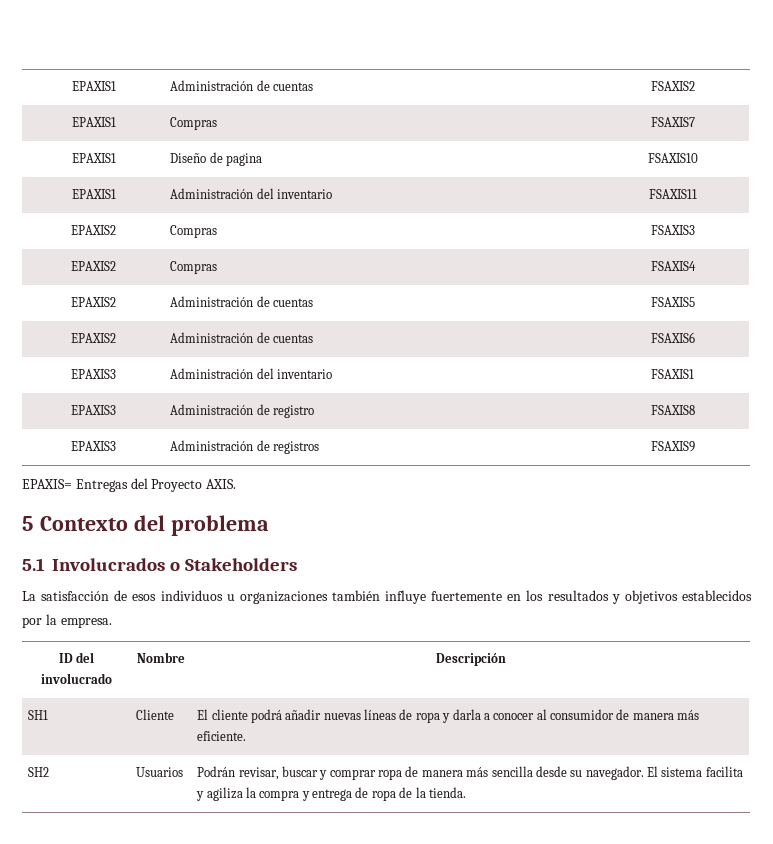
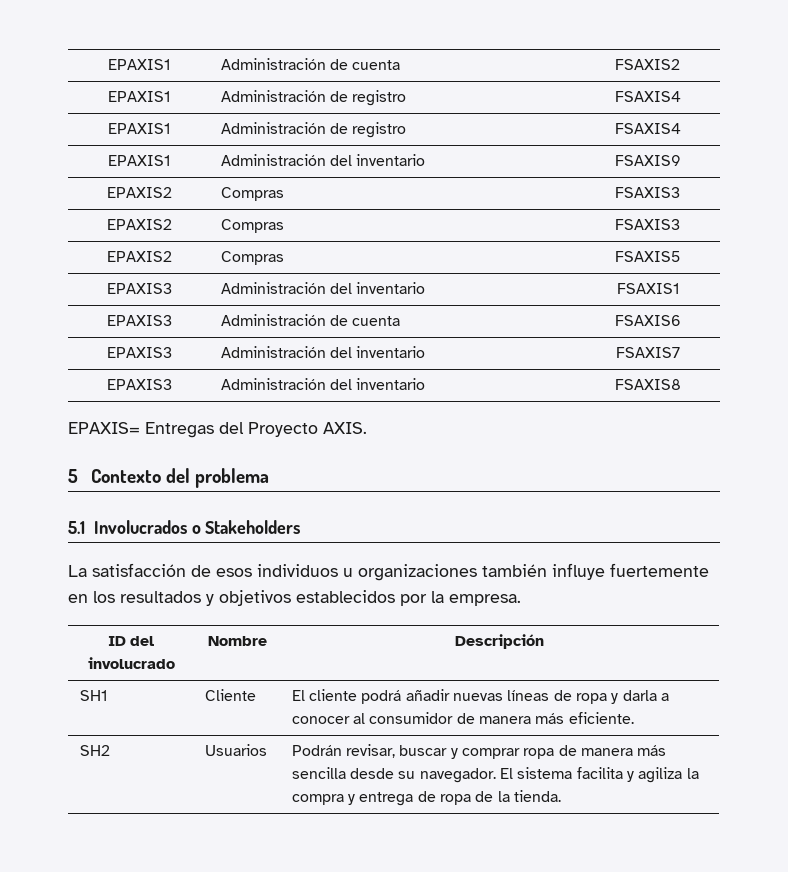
- EPAXIS1 | Administración de cuentas | FSAXIS2
- EPAXIS1 | Compras | FSAXIS7
- EPAXIS1 | Diseño de pagina | FSAXIS10
+ EPAXIS1 | Administración de cuenta | FSAXIS2
+ EPAXIS1 | Administración de registro | FSAXIS4
+ EPAXIS1 | Administración de registro | FSAXIS4
- EPAXIS1 | Administración del inventario | FSAXIS11
+ EPAXIS1 | Administración del inventario | FSAXIS9
  EPAXIS2 | Compras | FSAXIS3
- EPAXIS2 | Compras | FSAXIS4
- EPAXIS2 | Administración de cuentas | FSAXIS5
- EPAXIS2 | Administración de cuentas | FSAXIS6
+ EPAXIS2 | Compras | FSAXIS3
+ EPAXIS2 | Compras | FSAXIS5
- EPAXIS3 | Administración de registro | FSAXIS8
- EPAXIS3 | Administración de registros | FSAXIS9
+ EPAXIS3 | Administración de cuenta | FSAXIS6
+ EPAXIS3 | Administración del inventario | FSAXIS7
+ EPAXIS3 | Administración del inventario | FSAXIS8

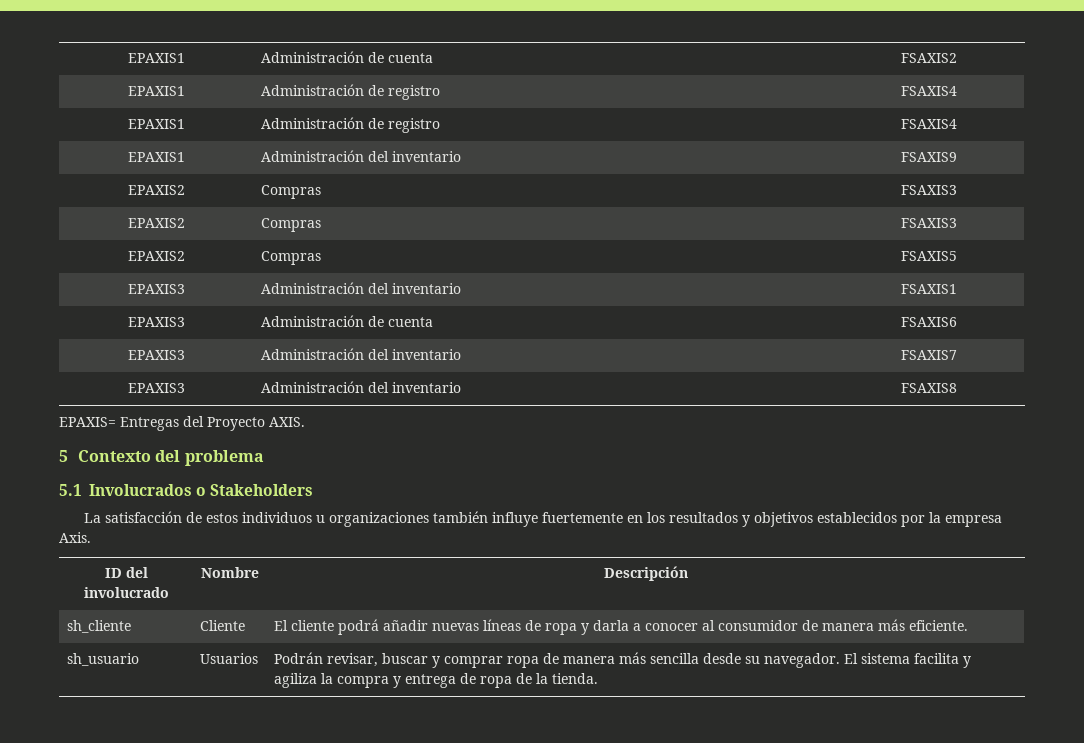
- La satisfacción de esos individuos u organizaciones también influye fuertemente en los resultados y objetivos establecidos por la empresa.
+ La satisfacción de estos individuos u organizaciones también influye fuertemente en los resultados y objetivos establecidos por la empresa Axis.
- SH1 | Cliente | El cliente podrá añadir nuevas líneas de ropa y darla a conocer al consumidor de manera más eficiente.
+ sh_cliente | Cliente | El cliente podrá añadir nuevas líneas de ropa y darla a conocer al consumidor de manera más eficiente.
- SH2 | Usuarios | Podrán revisar, buscar y comprar ropa de manera más sencilla desde su navegador. El sistema facilita y agiliza la compra y entrega de ropa de la tienda.
+ sh_usuario | Usuarios | Podrán revisar, buscar y comprar ropa de manera más sencilla desde su navegador. El sistema facilita y agiliza la compra y entrega de ropa de la tienda.

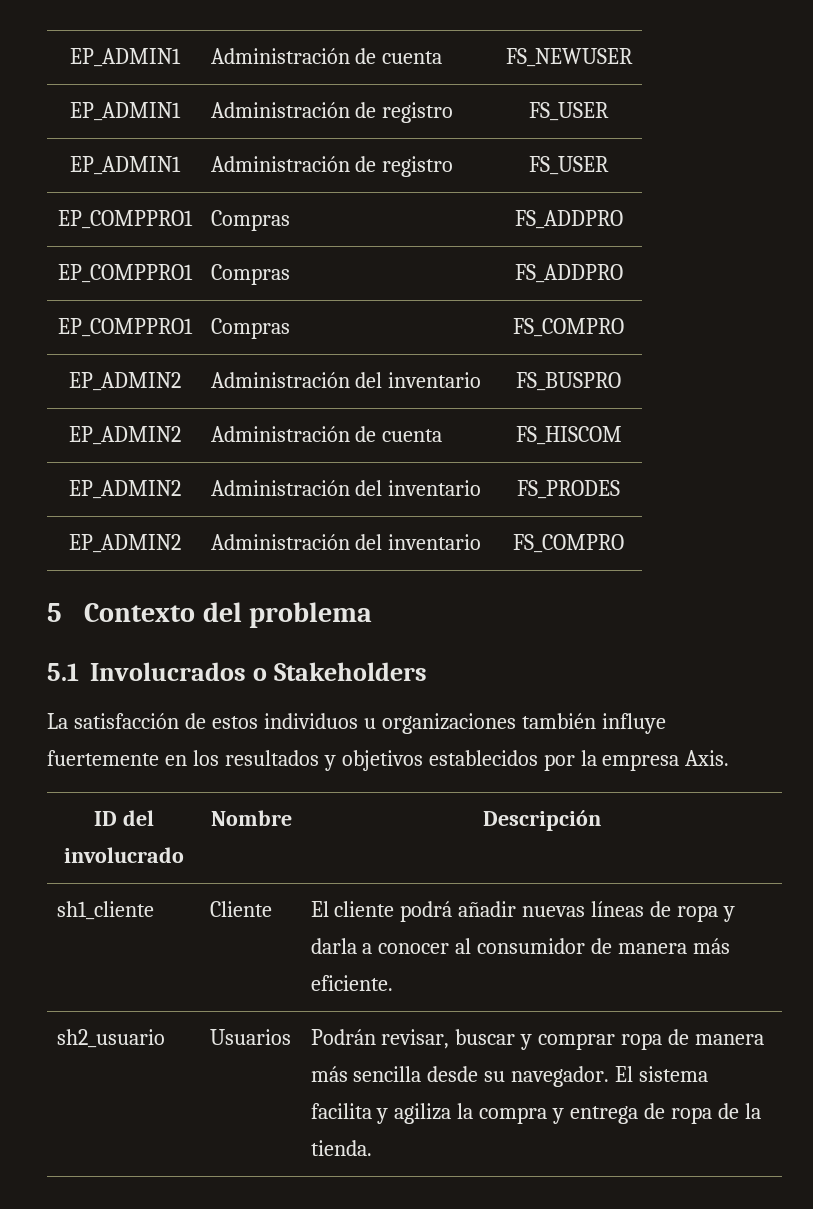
- EPAXIS1 | Administración de cuenta | FSAXIS2
- EPAXIS1 | Administración de registro | FSAXIS4
- EPAXIS1 | Administración de registro | FSAXIS4
- EPAXIS1 | Administración del inventario | FSAXIS9
- EPAXIS2 | Compras | FSAXIS3
- EPAXIS2 | Compras | FSAXIS3
- EPAXIS2 | Compras | FSAXIS5
- EPAXIS3 | Administración del inventario | FSAXIS1
- EPAXIS3 | Administración de cuenta | FSAXIS6
- EPAXIS3 | Administración del inventario | FSAXIS7
- EPAXIS3 | Administración del inventario | FSAXIS8
- EPAXIS= Entregas del Proyecto AXIS.
+ EP_ADMIN1 | Administración de cuenta | FS_NEWUSER
+ EP_ADMIN1 | Administración de registro | FS_USER
+ EP_ADMIN1 | Administración de registro | FS_USER
+ EP_COMPPRO1 | Compras | FS_ADDPRO
+ EP_COMPPRO1 | Compras | FS_ADDPRO
+ EP_COMPPRO1 | Compras | FS_COMPRO
+ EP_ADMIN2 | Administración del inventario | FS_BUSPRO
+ EP_ADMIN2 | Administración de cuenta | FS_HISCOM
+ EP_ADMIN2 | Administración del inventario | FS_PRODES
+ EP_ADMIN2 | Administración del inventario | FS_COMPRO
- sh_cliente | Cliente | El cliente podrá añadir nuevas líneas de ropa y darla a conocer al consumidor de manera más eficiente.
+ sh1_cliente | Cliente | El cliente podrá añadir nuevas líneas de ropa y darla a conocer al consumidor de manera más eficiente.
- sh_usuario | Usuarios | Podrán revisar, buscar y comprar ropa de manera más sencilla desde su navegador. El sistema facilita y agiliza la compra y entrega de ropa de la tienda.
+ sh2_usuario | Usuarios | Podrán revisar, buscar y comprar ropa de manera más sencilla desde su navegador. El sistema facilita y agiliza la compra y entrega de ropa de la tienda.

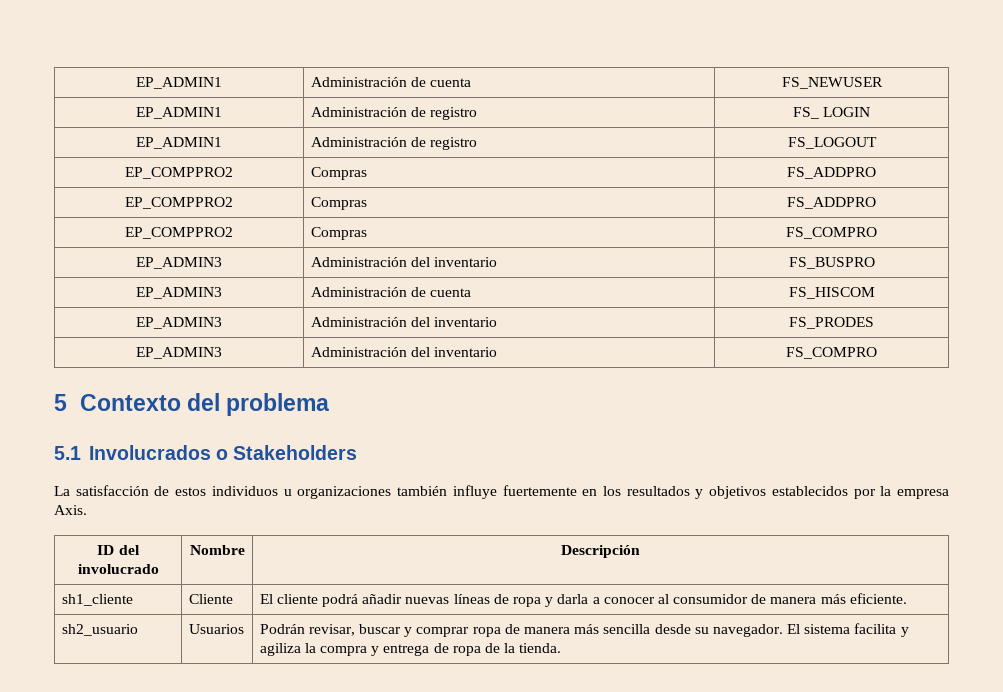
  EP_ADMIN1 | Administración de cuenta | FS_NEWUSER
- EP_ADMIN1 | Administración de registro | FS_USER
- EP_ADMIN1 | Administración de registro | FS_USER
- EP_COMPPRO1 | Compras | FS_ADDPRO
- EP_COMPPRO1 | Compras | FS_ADDPRO
- EP_COMPPRO1 | Compras | FS_COMPRO
+ EP_ADMIN1 | Administración de registro | FS_ LOGIN
+ EP_ADMIN1 | Administración de registro | FS_LOGOUT
+ EP_COMPPRO2 | Compras | FS_ADDPRO
+ EP_COMPPRO2 | Compras | FS_ADDPRO
+ EP_COMPPRO2 | Compras | FS_COMPRO
- EP_ADMIN2 | Administración del inventario | FS_BUSPRO
+ EP_ADMIN3 | Administración del inventario | FS_BUSPRO
- EP_ADMIN2 | Administración de cuenta | FS_HISCOM
+ EP_ADMIN3 | Administración de cuenta | FS_HISCOM
- EP_ADMIN2 | Administración del inventario | FS_PRODES
+ EP_ADMIN3 | Administración del inventario | FS_PRODES
- EP_ADMIN2 | Administración del inventario | FS_COMPRO
+ EP_ADMIN3 | Administración del inventario | FS_COMPRO

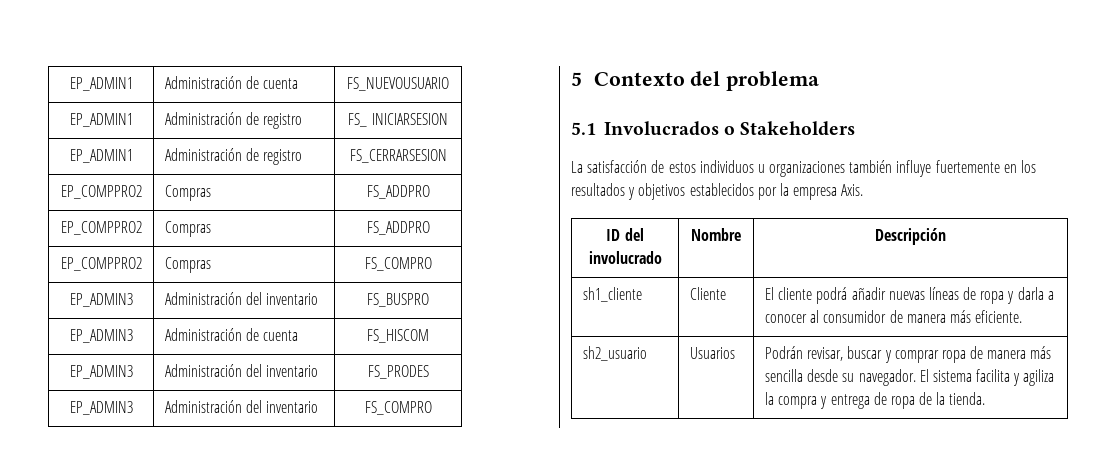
- EP_ADMIN1 | Administración de cuenta | FS_NEWUSER
+ EP_ADMIN1 | Administración de cuenta | FS_NUEVOUSUARIO
- EP_ADMIN1 | Administración de registro | FS_ LOGIN
- EP_ADMIN1 | Administración de registro | FS_LOGOUT
+ EP_ADMIN1 | Administración de registro | FS_ INICIARSESION
+ EP_ADMIN1 | Administración de registro | FS_CERRARSESION

